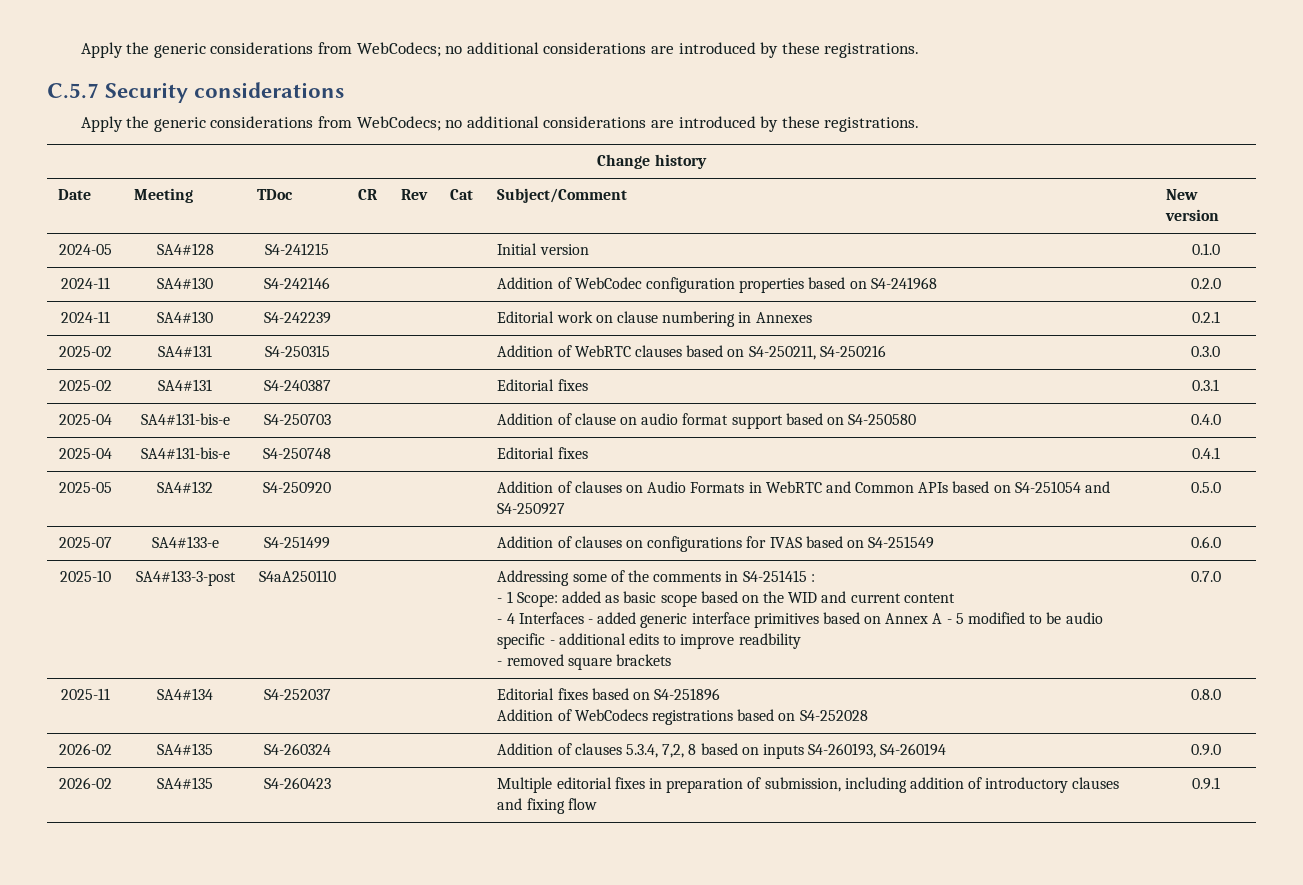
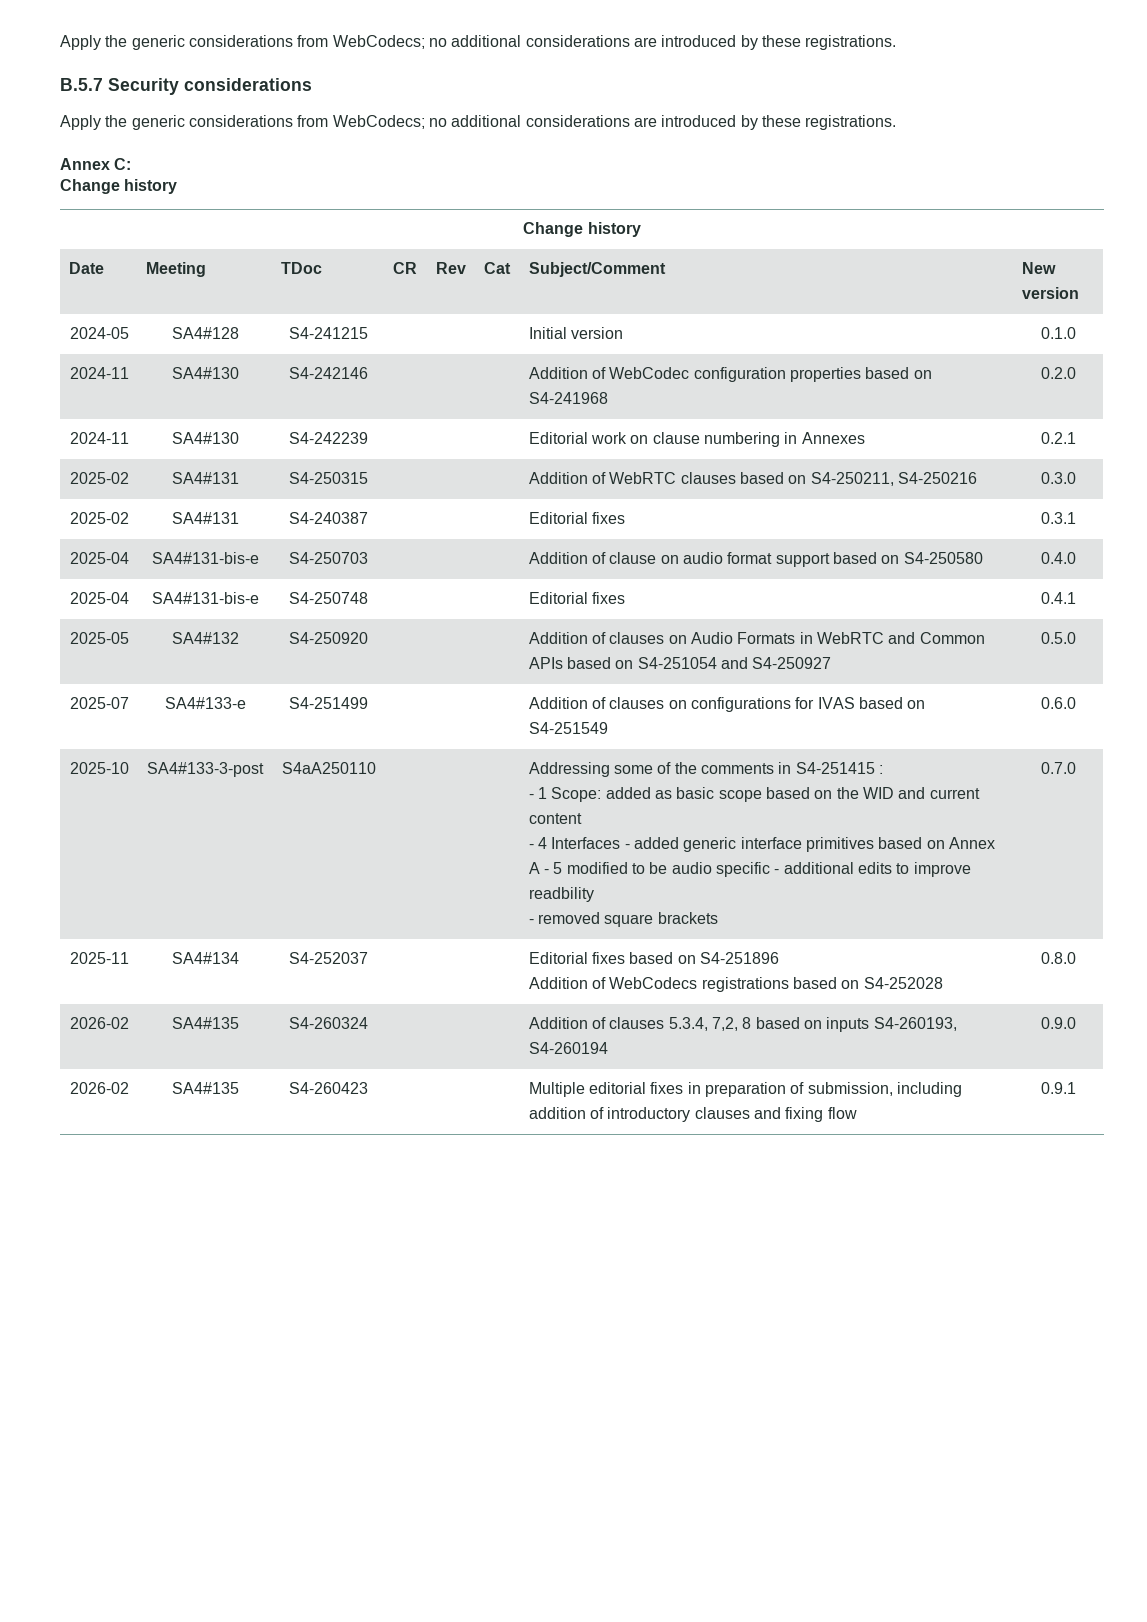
- C.5.7 Security considerations
+ B.5.7 Security considerations
+ Annex C:
+ Change history

